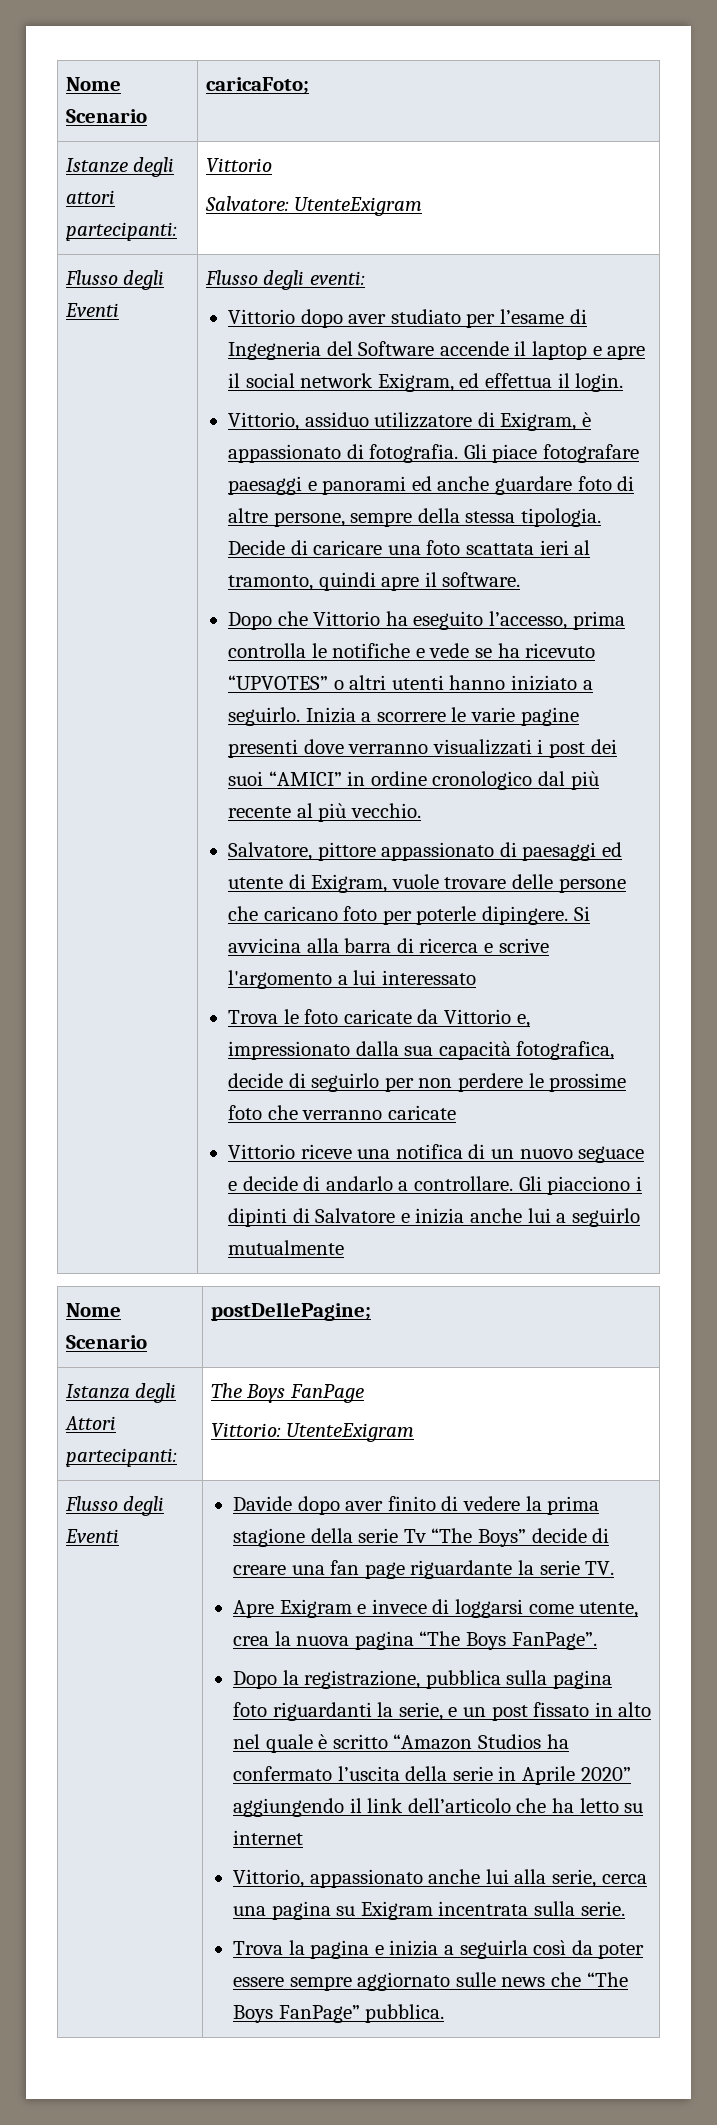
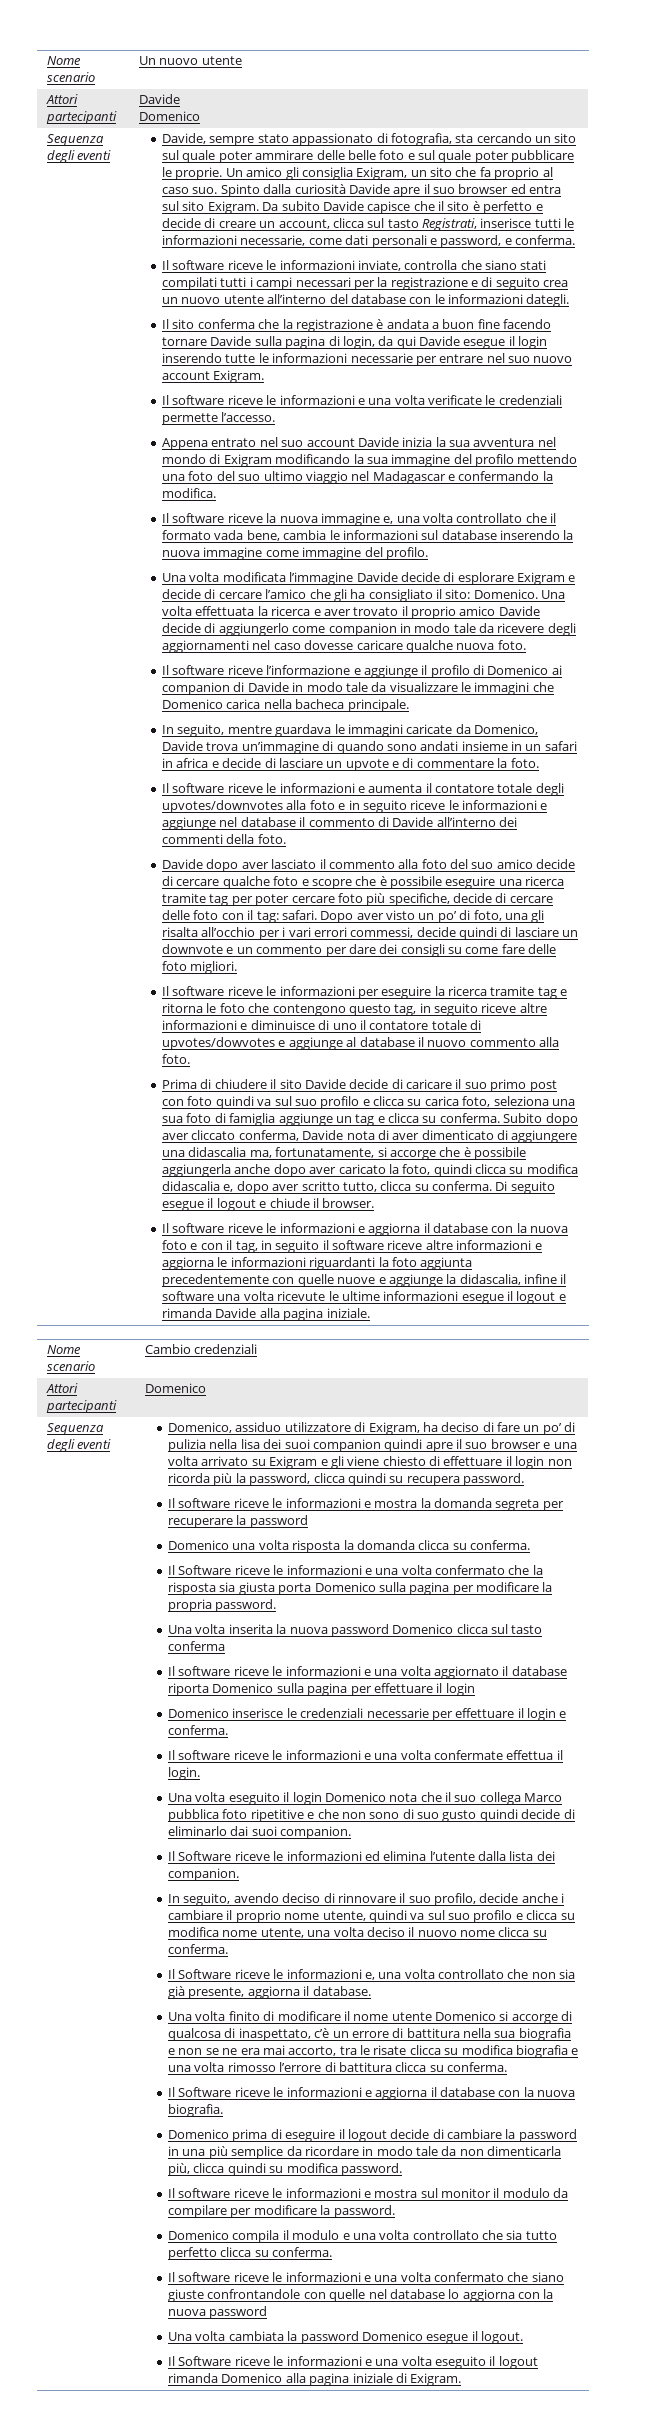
- Nome Scenario | caricaFoto;
- Istanze degli attori partecipanti: | Vittorio
- Salvatore: UtenteExigram
- Flusso degli Eventi | Flusso degli eventi:
- Vittorio dopo aver studiato per l’esame di Ingegneria del Software accende il laptop e apre il social network Exigram, ed effettua il login.
- Vittorio, assiduo utilizzatore di Exigram, è appassionato di fotografia. Gli piace fotografare paesaggi e panorami ed anche guardare foto di altre persone, sempre della stessa tipologia. Decide di caricare una foto scattata ieri al tramonto, quindi apre il software.
- Dopo che Vittorio ha eseguito l’accesso, prima controlla le notifiche e vede se ha ricevuto “UPVOTES” o altri utenti hanno iniziato a seguirlo. Inizia a scorrere le varie pagine presenti dove verranno visualizzati i post dei suoi “AMICI” in ordine cronologico dal più recente al più vecchio.
- Salvatore, pittore appassionato di paesaggi ed utente di Exigram, vuole trovare delle persone che caricano foto per poterle dipingere. Si avvicina alla barra di ricerca e scrive l'argomento a lui interessato
- Trova le foto caricate da Vittorio e, impressionato dalla sua capacità fotografica, decide di seguirlo per non perdere le prossime foto che verranno caricate
- Vittorio riceve una notifica di un nuovo seguace e decide di andarlo a controllare. Gli piacciono i dipinti di Salvatore e inizia anche lui a seguirlo mutualmente
- Nome Scenario | postDellePagine;
- Istanza degli Attori partecipanti: | The Boys FanPage
- Vittorio: UtenteExigram
- Flusso degli Eventi | Davide dopo aver finito di vedere la prima stagione della serie Tv “The Boys” decide di creare una fan page riguardante la serie TV.
- Apre Exigram e invece di loggarsi come utente, crea la nuova pagina “The Boys FanPage”.
- Dopo la registrazione, pubblica sulla pagina foto riguardanti la serie, e un post fissato in alto nel quale è scritto “Amazon Studios ha confermato l’uscita della serie in Aprile 2020” aggiungendo il link dell’articolo che ha letto su internet
- Vittorio, appassionato anche lui alla serie, cerca una pagina su Exigram incentrata sulla serie.
- Trova la pagina e inizia a seguirla così da poter essere sempre aggiornato sulle news che “The Boys FanPage” pubblica.
+ Nome scenario | Un nuovo utente
+ Attori partecipanti | Davide
+ Domenico
+ Sequenza degli eventi | Davide, sempre stato appassionato di fotografia, sta cercando un sito sul quale poter ammirare delle belle foto e sul quale poter pubblicare le proprie. Un amico gli consiglia Exigram, un sito che fa proprio al caso suo. Spinto dalla curiosità Davide apre il suo browser ed entra sul sito Exigram. Da subito Davide capisce che il sito è perfetto e decide di creare un account, clicca sul tasto Registrati, inserisce tutti le informazioni necessarie, come dati personali e password, e conferma.
+ Il software riceve le informazioni inviate, controlla che siano stati compilati tutti i campi necessari per la registrazione e di seguito crea un nuovo utente all’interno del database con le informazioni dategli.
+ Il sito conferma che la registrazione è andata a buon fine facendo tornare Davide sulla pagina di login, da qui Davide esegue il login inserendo tutte le informazioni necessarie per entrare nel suo nuovo account Exigram.
+ Il software riceve le informazioni e una volta verificate le credenziali permette l’accesso.
+ Appena entrato nel suo account Davide inizia la sua avventura nel mondo di Exigram modificando la sua immagine del profilo mettendo una foto del suo ultimo viaggio nel Madagascar e confermando la modifica.
+ Il software riceve la nuova immagine e, una volta controllato che il formato vada bene, cambia le informazioni sul database inserendo la nuova immagine come immagine del profilo.
+ Una volta modificata l’immagine Davide decide di esplorare Exigram e decide di cercare l’amico che gli ha consigliato il sito: Domenico. Una volta effettuata la ricerca e aver trovato il proprio amico Davide decide di aggiungerlo come companion in modo tale da ricevere degli aggiornamenti nel caso dovesse caricare qualche nuova foto.
+ Il software riceve l’informazione e aggiunge il profilo di Domenico ai companion di Davide in modo tale da visualizzare le immagini che Domenico carica nella bacheca principale.
+ In seguito, mentre guardava le immagini caricate da Domenico, Davide trova un’immagine di quando sono andati insieme in un safari in africa e decide di lasciare un upvote e di commentare la foto.
+ Il software riceve le informazioni e aumenta il contatore totale degli upvotes/downvotes alla foto e in seguito riceve le informazioni e aggiunge nel database il commento di Davide all’interno dei commenti della foto.
+ Davide dopo aver lasciato il commento alla foto del suo amico decide di cercare qualche foto e scopre che è possibile eseguire una ricerca tramite tag per poter cercare foto più specifiche, decide di cercare delle foto con il tag: safari. Dopo aver visto un po’ di foto, una gli risalta all’occhio per i vari errori commessi, decide quindi di lasciare un downvote e un commento per dare dei consigli su come fare delle foto migliori.
+ Il software riceve le informazioni per eseguire la ricerca tramite tag e ritorna le foto che contengono questo tag, in seguito riceve altre informazioni e diminuisce di uno il contatore totale di upvotes/dowvotes e aggiunge al database il nuovo commento alla foto.
+ Prima di chiudere il sito Davide decide di caricare il suo primo post con foto quindi va sul suo profilo e clicca su carica foto, seleziona una sua foto di famiglia aggiunge un tag e clicca su conferma. Subito dopo aver cliccato conferma, Davide nota di aver dimenticato di aggiungere una didascalia ma, fortunatamente, si accorge che è possibile aggiungerla anche dopo aver caricato la foto, quindi clicca su modifica didascalia e, dopo aver scritto tutto, clicca su conferma. Di seguito esegue il logout e chiude il browser.
+ Il software riceve le informazioni e aggiorna il database con la nuova foto e con il tag, in seguito il software riceve altre informazioni e aggiorna le informazioni riguardanti la foto aggiunta precedentemente con quelle nuove e aggiunge la didascalia, infine il software una volta ricevute le ultime informazioni esegue il logout e rimanda Davide alla pagina iniziale.
+ Nome scenario | Cambio credenziali
+ Attori partecipanti | Domenico
+ Sequenza degli eventi | Domenico, assiduo utilizzatore di Exigram, ha deciso di fare un po’ di pulizia nella lisa dei suoi companion quindi apre il suo browser e una volta arrivato su Exigram e gli viene chiesto di effettuare il login non ricorda più la password, clicca quindi su recupera password.
+ Il software riceve le informazioni e mostra la domanda segreta per recuperare la password
+ Domenico una volta risposta la domanda clicca su conferma.
+ Il Software riceve le informazioni e una volta confermato che la risposta sia giusta porta Domenico sulla pagina per modificare la propria password.
+ Una volta inserita la nuova password Domenico clicca sul tasto conferma
+ Il software riceve le informazioni e una volta aggiornato il database riporta Domenico sulla pagina per effettuare il login
+ Domenico inserisce le credenziali necessarie per effettuare il login e conferma.
+ Il software riceve le informazioni e una volta confermate effettua il login.
+ Una volta eseguito il login Domenico nota che il suo collega Marco pubblica foto ripetitive e che non sono di suo gusto quindi decide di eliminarlo dai suoi companion.
+ Il Software riceve le informazioni ed elimina l’utente dalla lista dei companion.
+ In seguito, avendo deciso di rinnovare il suo profilo, decide anche i cambiare il proprio nome utente, quindi va sul suo profilo e clicca su modifica nome utente, una volta deciso il nuovo nome clicca su conferma.
+ Il Software riceve le informazioni e, una volta controllato che non sia già presente, aggiorna il database.
+ Una volta finito di modificare il nome utente Domenico si accorge di qualcosa di inaspettato, c’è un errore di battitura nella sua biografia e non se ne era mai accorto, tra le risate clicca su modifica biografia e una volta rimosso l’errore di battitura clicca su conferma.
+ Il Software riceve le informazioni e aggiorna il database con la nuova biografia.
+ Domenico prima di eseguire il logout decide di cambiare la password in una più semplice da ricordare in modo tale da non dimenticarla più, clicca quindi su modifica password.
+ Il software riceve le informazioni e mostra sul monitor il modulo da compilare per modificare la password.
+ Domenico compila il modulo e una volta controllato che sia tutto perfetto clicca su conferma.
+ Il software riceve le informazioni e una volta confermato che siano giuste confrontandole con quelle nel database lo aggiorna con la nuova password
+ Una volta cambiata la password Domenico esegue il logout.
+ Il Software riceve le informazioni e una volta eseguito il logout rimanda Domenico alla pagina iniziale di Exigram.

